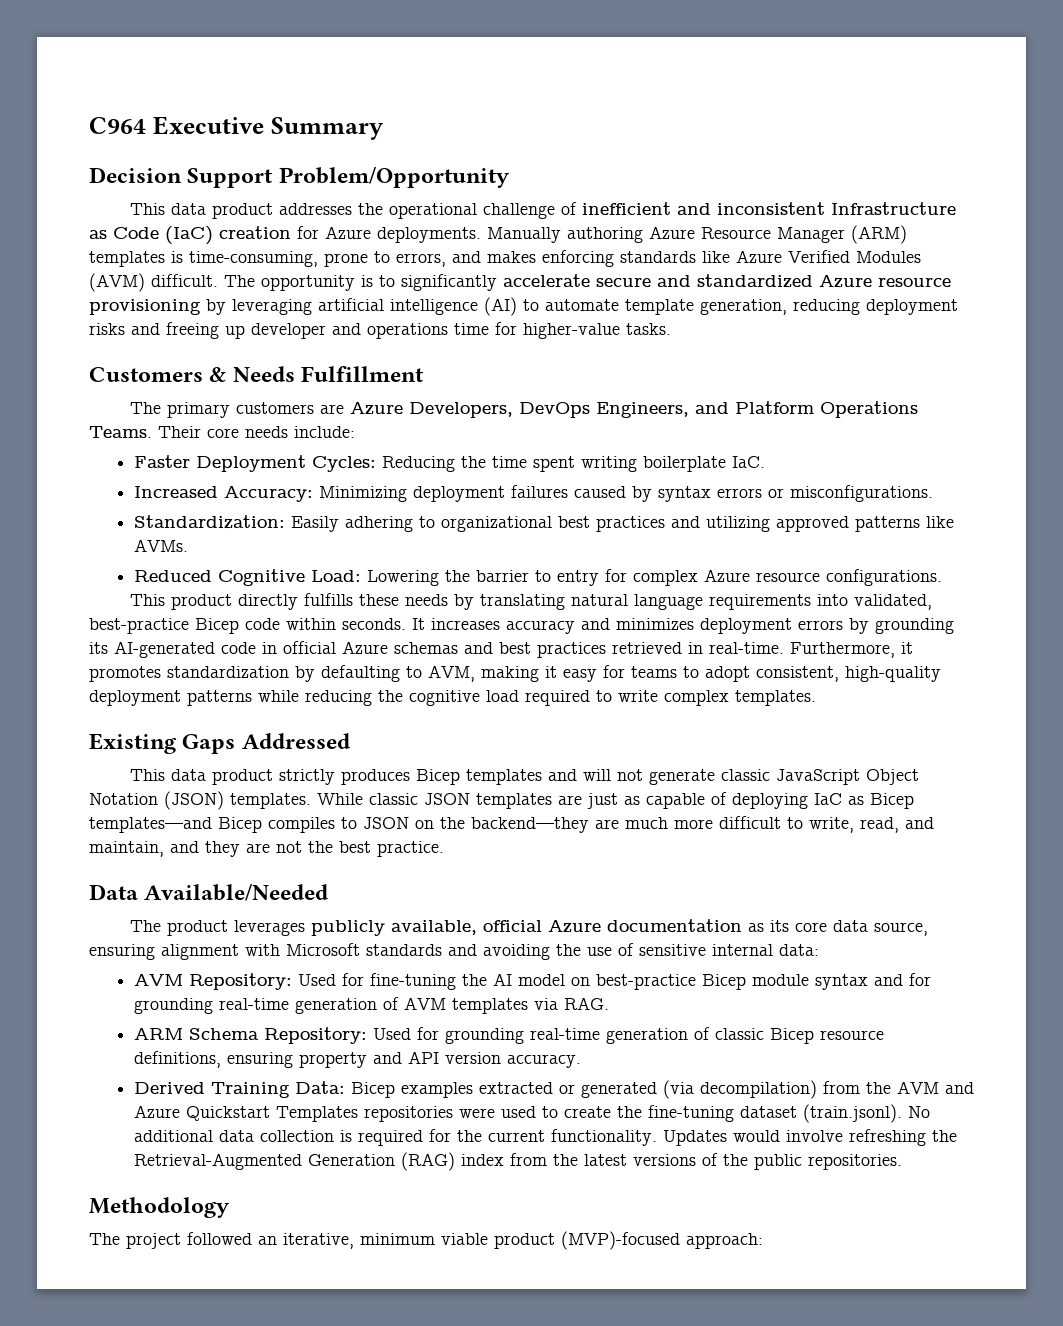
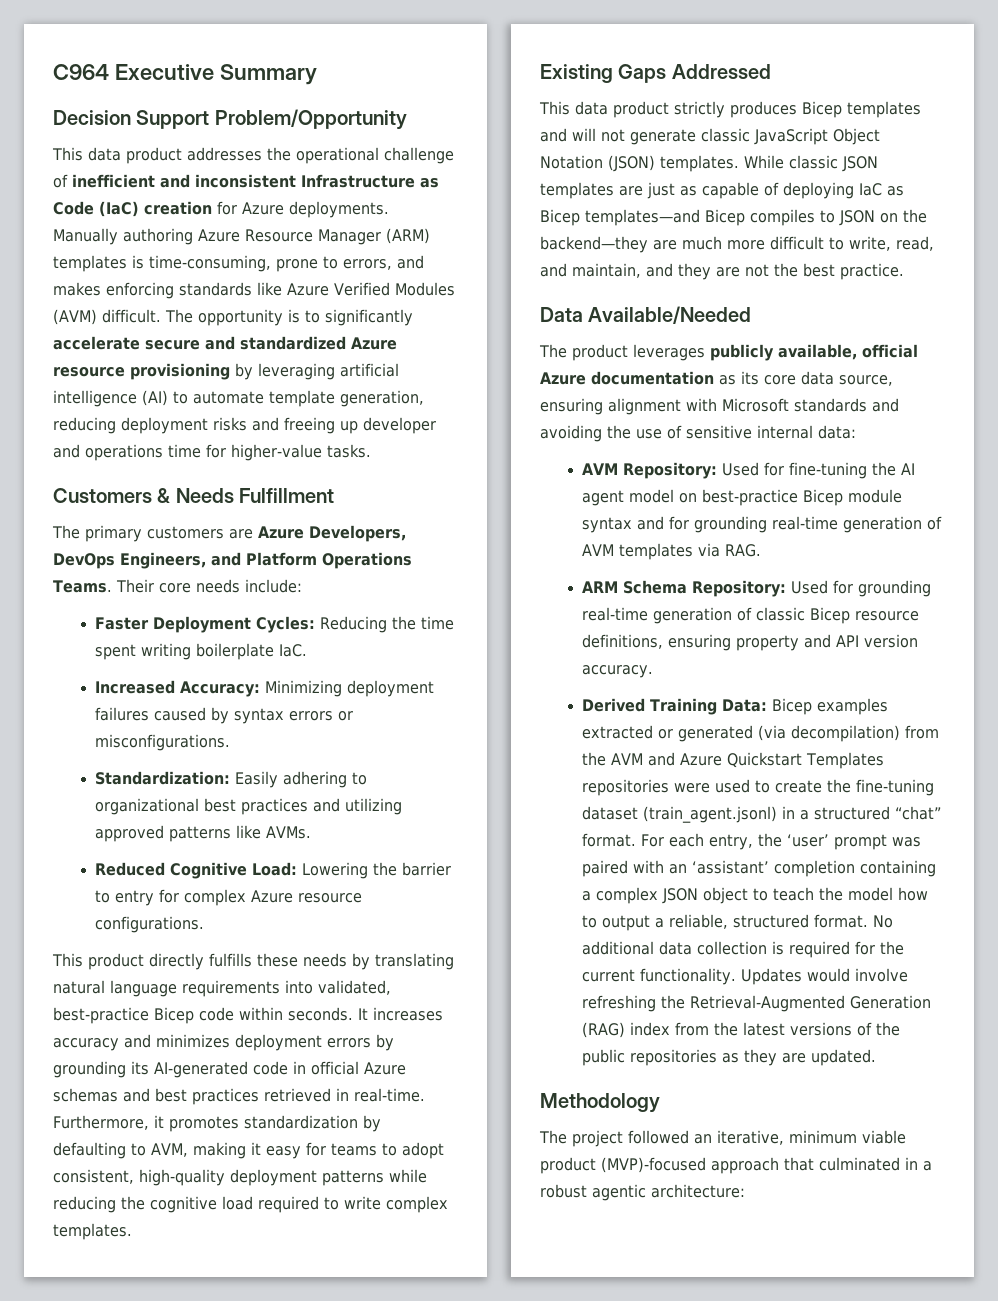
- AVM Repository: Used for fine-tuning the AI model on best-practice Bicep module syntax and for grounding real-time generation of AVM templates via RAG.
+ AVM Repository: Used for fine-tuning the AI agent model on best-practice Bicep module syntax and for grounding real-time generation of AVM templates via RAG.
- Derived Training Data: Bicep examples extracted or generated (via decompilation) from the AVM and Azure Quickstart Templates repositories were used to create the fine-tuning dataset (train.jsonl). No additional data collection is required for the current functionality.
+ Derived Training Data: Bicep examples extracted or generated (via decompilation) from the AVM and Azure Quickstart Templates repositories were used to create the fine-tuning dataset (train_agent.jsonl) in a structured “chat” format. For each entry, the ‘user’ prompt was paired with an ‘assistant’ completion containing a complex JSON object to teach the model how to output a reliable, structured format. No additional data collection is required for the current functionality.
- Updates would involve refreshing the Retrieval-Augmented Generation (RAG) index from the latest versions of the public repositories.
+ Updates would involve refreshing the Retrieval-Augmented Generation (RAG) index from the latest versions of the public repositories as they are updated.
- The project followed an iterative, minimum viable product (MVP)-focused approach:
+ The project followed an iterative, minimum viable product (MVP)-focused approach that culminated in a robust agentic architecture:

